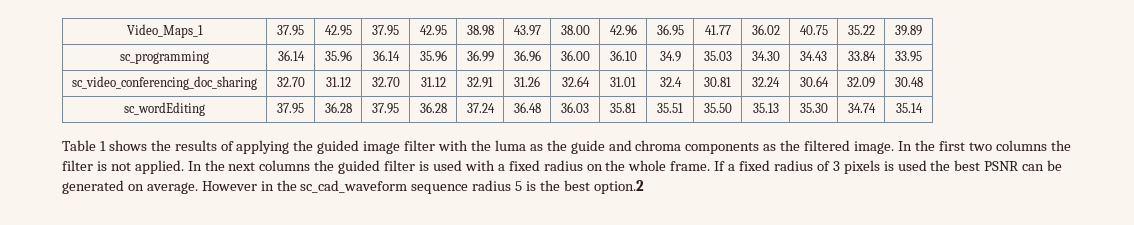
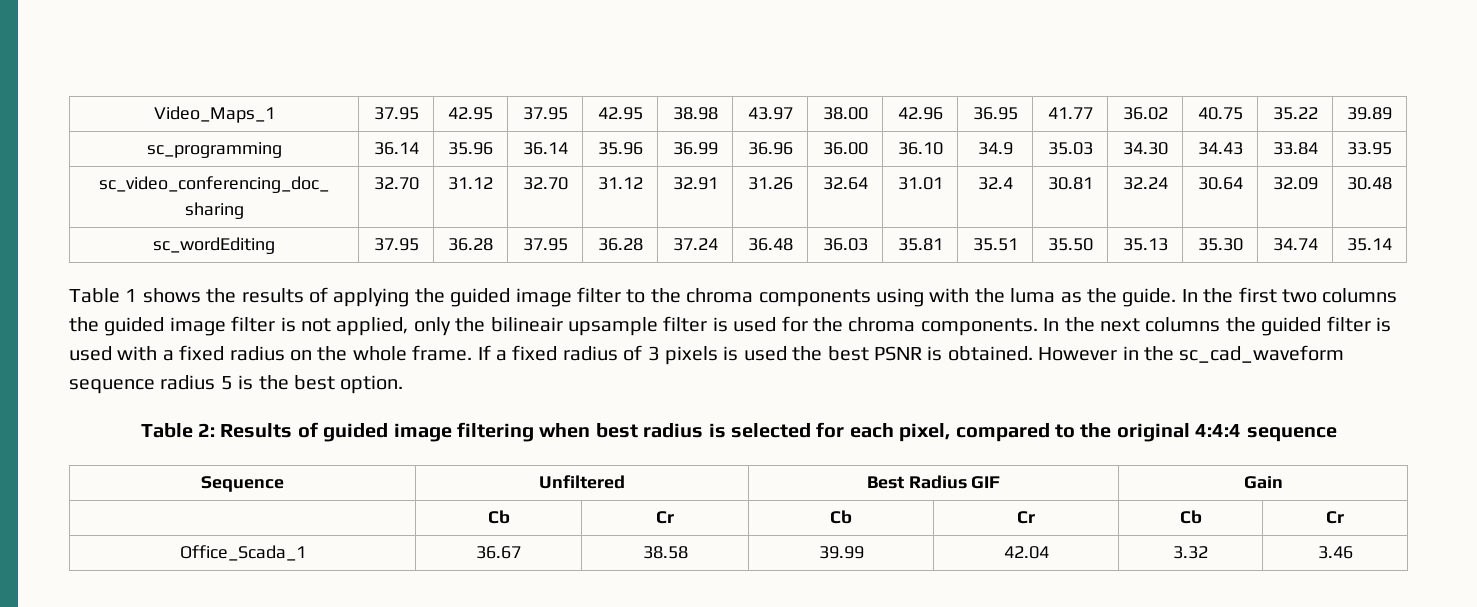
- Table 1 shows the results of applying the guided image filter with the luma as the guide and chroma components as the filtered image.
+ Table 1 shows the results of applying the guided image filter to the chroma components using with the luma as the guide.
- In the first two columns the filter is not applied.
+ In the first two columns the guided image filter is not applied, only the bilineair upsample filter is used for the chroma components.
- If a fixed radius of 3 pixels is used the best PSNR can be generated on average.
+ If a fixed radius of 3 pixels is used the best PSNR is obtained.
- However in the sc_cad_waveform sequence radius 5 is the best option.2
+ However in the sc_cad_waveform sequence radius 5 is the best option.
+ Table 2: Results of guided image filtering when best radius is selected for each pixel, compared to the original 4:4:4 sequence
+ Sequence | Unfiltered | Best Radius GIF | Gain
+ | Cb | Cr | Cb | Cr | Cb | Cr
+ Office_Scada_1 | 36.67 | 38.58 | 39.99 | 42.04 | 3.32 | 3.46

